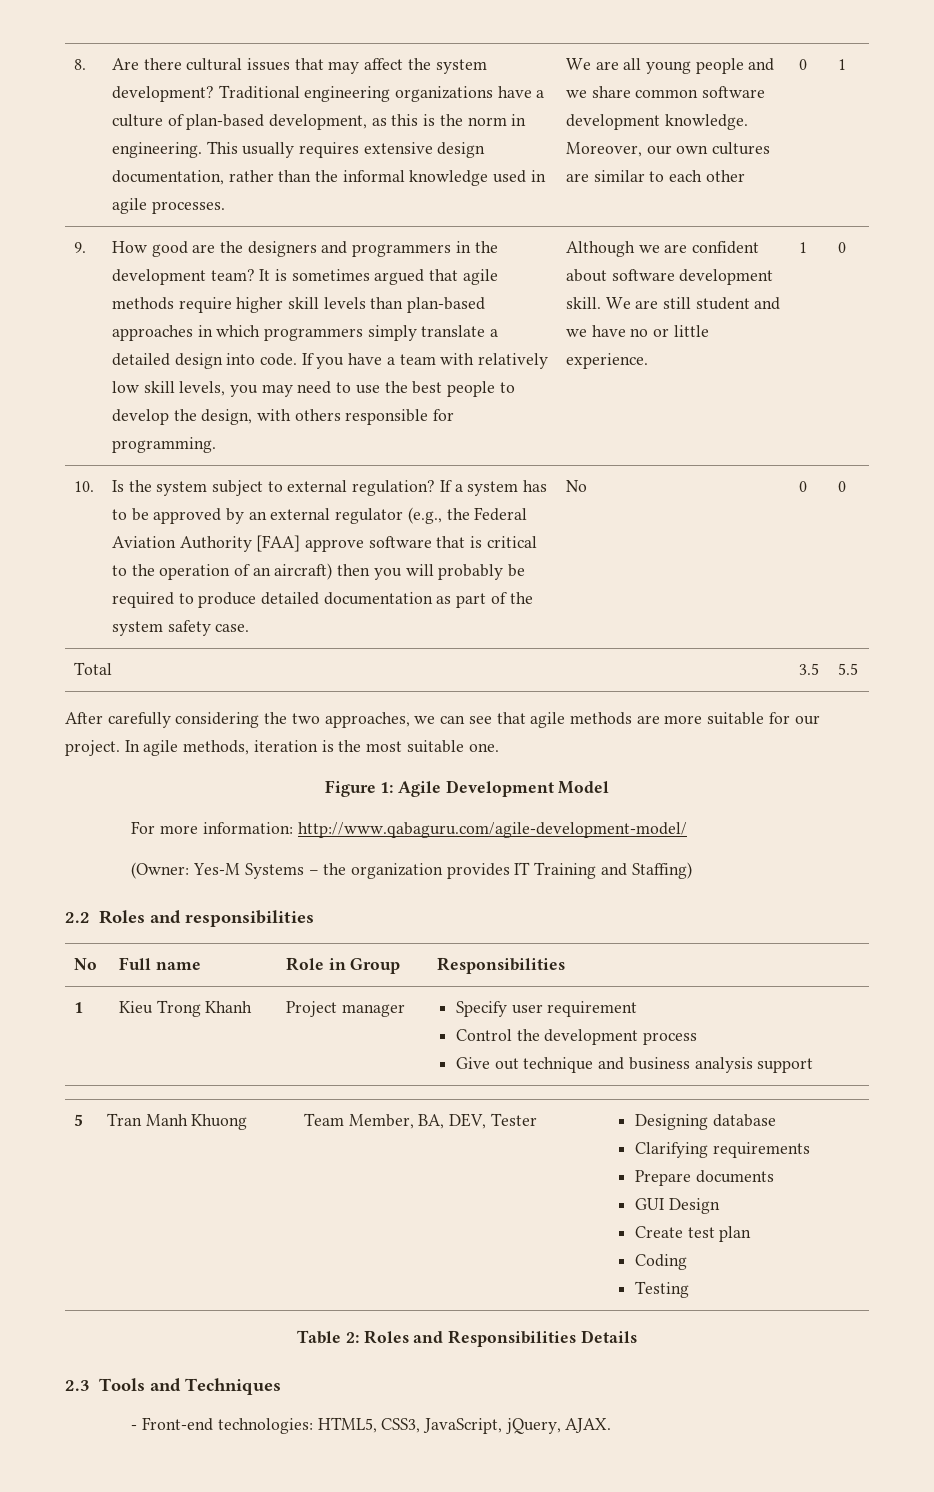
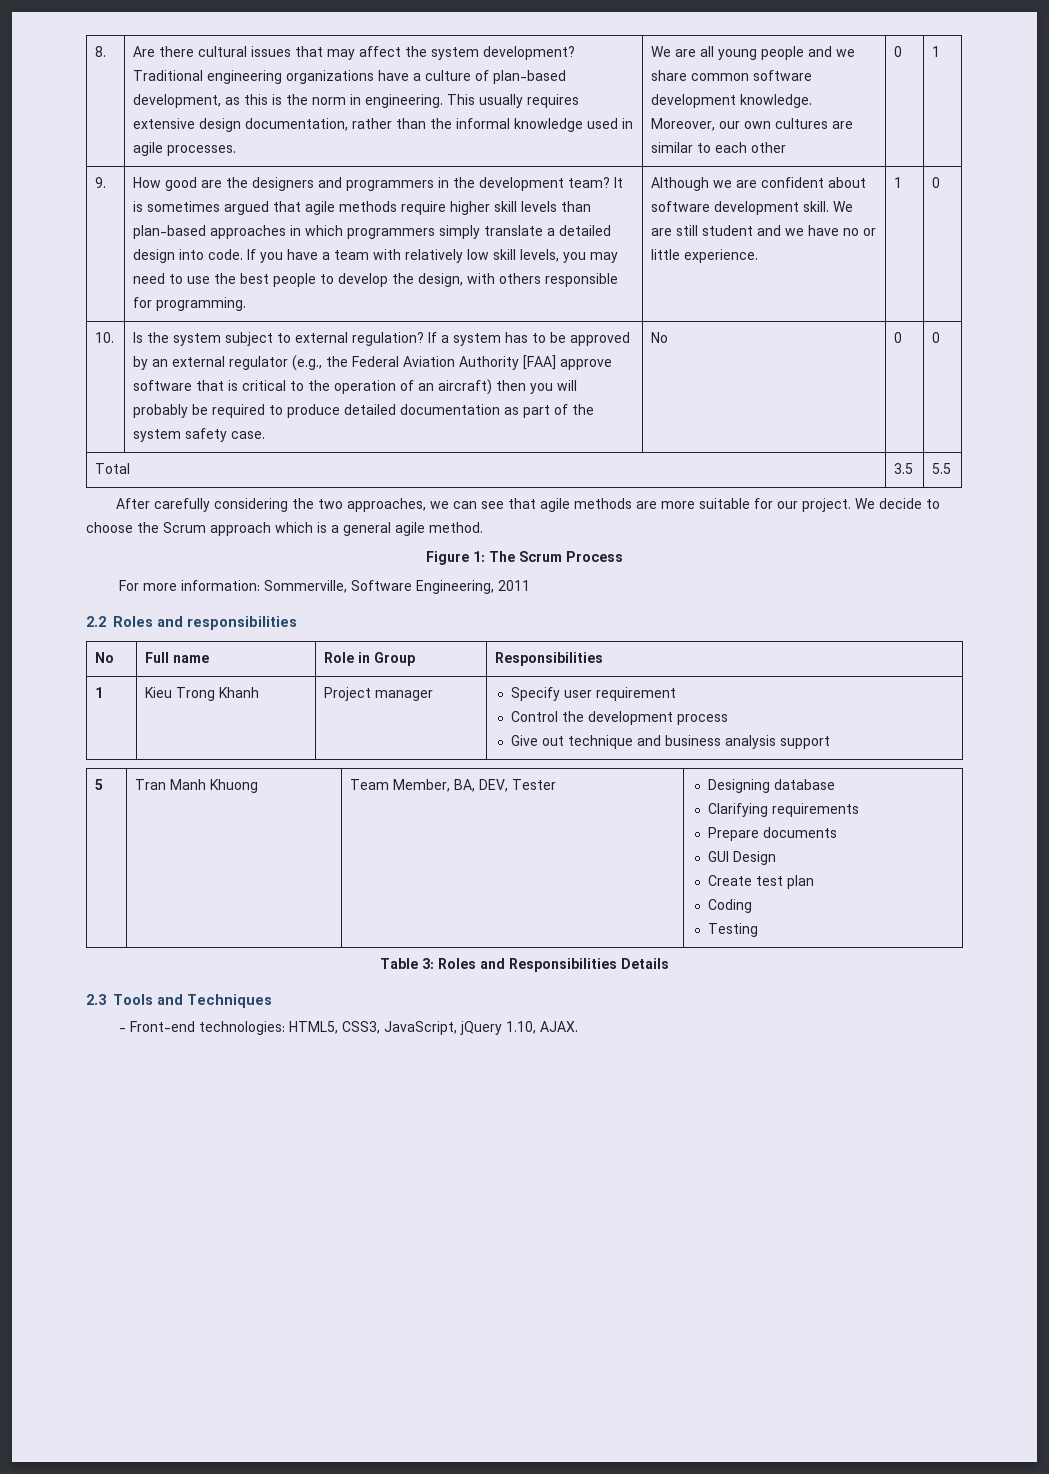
- In agile methods, iteration is the most suitable one.
+ We decide to choose the Scrum approach which is a general agile method.
- Figure 1: Agile Development Model
+ Figure 1: The Scrum Process
- For more information: http://www.qabaguru.com/agile-development-model/
- (Owner: Yes-M Systems – the organization provides IT Training and Staffing)
+ For more information: Sommerville, Software Engineering, 2011
- Table 2: Roles and Responsibilities Details
+ Table 3: Roles and Responsibilities Details
- - Front-end technologies: HTML5, CSS3, JavaScript, jQuery, AJAX.
+ - Front-end technologies: HTML5, CSS3, JavaScript, jQuery 1.10, AJAX.

